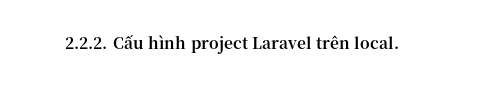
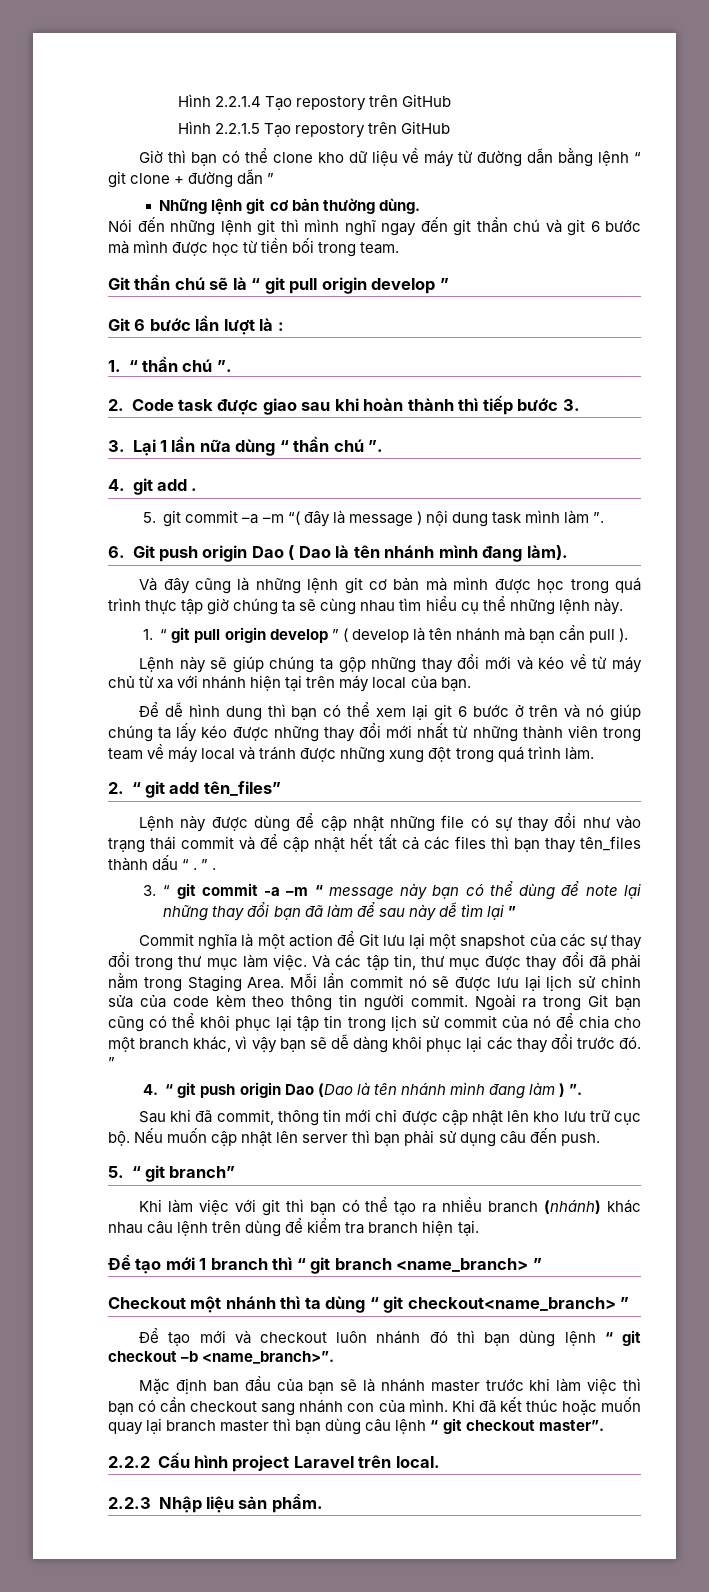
- 2.2.2. Cấu hình project Laravel trên local.
+ Hình 2.2.1.4 Tạo repostory trên GitHub
+ Hình 2.2.1.5 Tạo repostory trên GitHub
+ Giờ thì bạn có thể clone kho dữ liệu về máy từ đường dẫn bằng lệnh “ git clone + đường dẫn ”
+ Những lệnh git cơ bản thường dùng.
+ Nói đến những lệnh git thì mình nghĩ ngay đến git thần chú và git 6 bước mà mình được học từ tiền bối trong team.
+ Git thần chú sẽ là “ git pull origin develop ”
+ Git 6 bước lần lượt là :
+ 1. “ thần chú ”.
+ 2. Code task được giao sau khi hoàn thành thì tiếp bước 3.
+ 3. Lại 1 lần nữa dùng “ thần chú ”.
+ 4. git add .
+ 5. git commit –a –m “( đây là message ) nội dung task mình làm ”.
+ 6. Git push origin Dao ( Dao là tên nhánh mình đang làm).
+ Và đây cũng là những lệnh git cơ bản mà mình được học trong quá trình thực tập giờ chúng ta sẽ cùng nhau tìm hiểu cụ thể những lệnh này.
+ 1. “ git pull origin develop ” ( develop là tên nhánh mà bạn cần pull ).
+ Lệnh này sẽ giúp chúng ta gộp những thay đổi mới và kéo về từ máy chủ từ xa với nhánh hiện tại trên máy local của bạn.
+ Để dễ hình dung thì bạn có thể xem lại git 6 bước ở trên và nó giúp chúng ta lấy kéo được những thay đổi mới nhất từ những thành viên trong team về máy local và tránh được những xung đột trong quá trình làm.
+ 2. “ git add tên_files”
+ Lệnh này được dùng để cập nhật những file có sự thay đổi như vào trạng thái commit và để cập nhật hết tất cả các files thì bạn thay tên_files thành dấu “ . ” .
+ 3. “ git commit -a –m “ message này bạn có thể dùng để note lại những thay đổi bạn đã làm để sau này dễ tìm lại ”
+ Commit nghĩa là một action để Git lưu lại một snapshot của các sự thay đổi trong thư mục làm việc. Và các tập tin, thư mục được thay đổi đã phải nằm trong Staging Area. Mỗi lần commit nó sẽ được lưu lại lịch sử chỉnh sửa của code kèm theo thông tin người commit. Ngoài ra trong Git bạn cũng có thể khôi phục lại tập tin trong lịch sử commit của nó để chia cho một branch khác, vì vậy bạn sẽ dễ dàng khôi phục lại các thay đổi trước đó. ”
+ 4. “ git push origin Dao (Dao là tên nhánh mình đang làm ) ”.
+ Sau khi đã commit, thông tin mới chỉ được cập nhật lên kho lưu trữ cục bộ. Nếu muốn cập nhật lên server thì bạn phải sử dụng câu đến push.
+ 5. “ git branch”
+ Khi làm việc với git thì bạn có thể tạo ra nhiều branch (nhánh) khác nhau câu lệnh trên dùng để kiểm tra branch hiện tại.
+ Để tạo mới 1 branch thì “ git branch <name_branch> ”
+ Checkout một nhánh thì ta dùng “ git checkout<name_branch> ”
+ Để tạo mới và checkout luôn nhánh đó thì bạn dùng lệnh “ git checkout –b <name_branch>”.
+ Mặc định ban đầu của bạn sẽ là nhánh master trước khi làm việc thì bạn có cần checkout sang nhánh con của mình. Khi đã kết thúc hoặc muốn quay lại branch master thì bạn dùng câu lệnh “ git checkout master”.
+ 2.2.2 Cấu hình project Laravel trên local.
+ 2.2.3 Nhập liệu sản phẩm.

